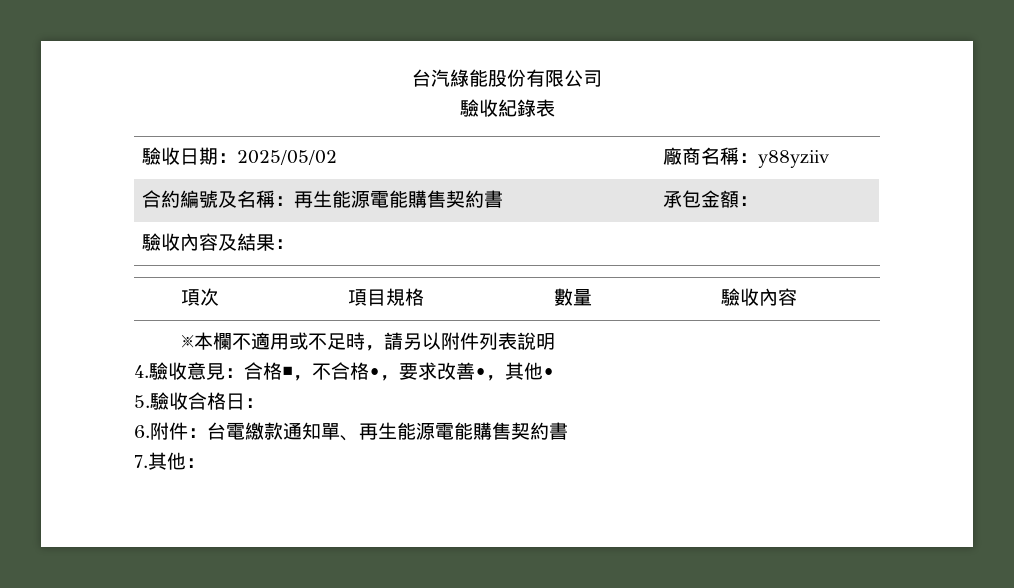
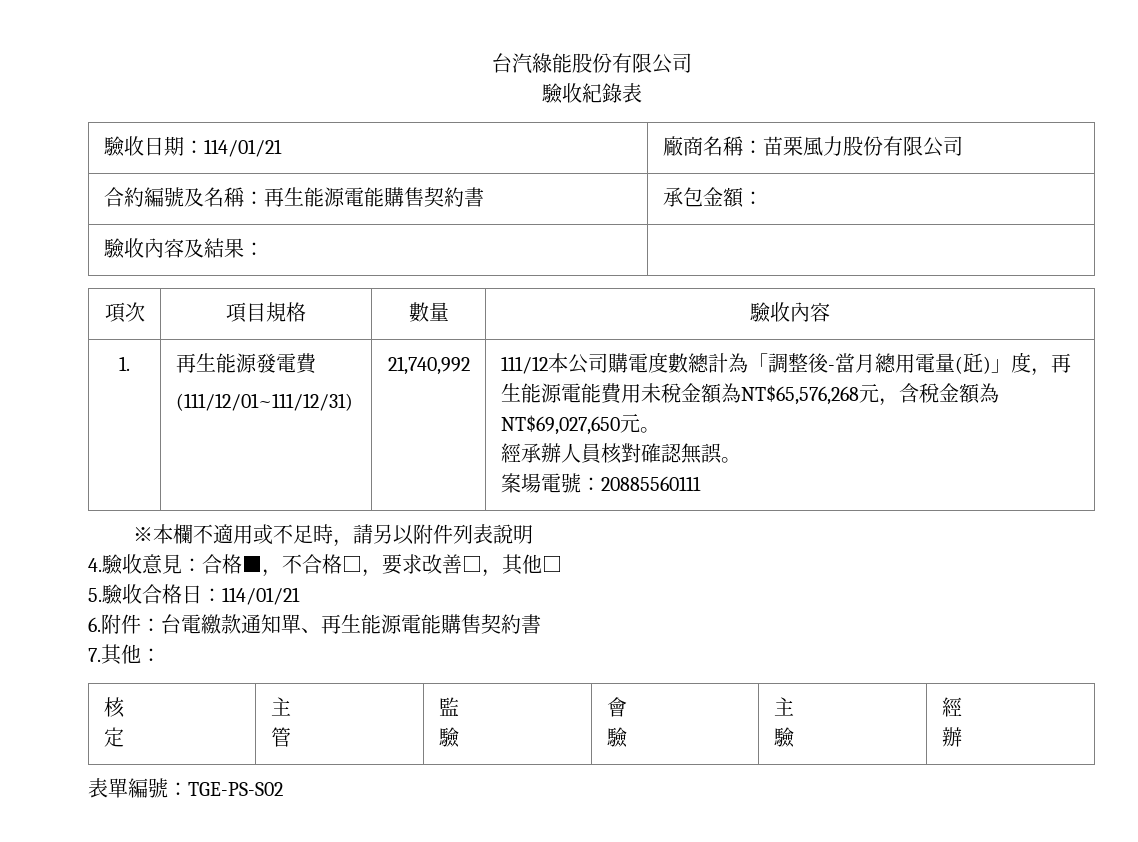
- 驗收日期：2025/05/02 | 廠商名稱：y88yziiv
+ 驗收日期：114/01/21 | 廠商名稱：苗栗風力股份有限公司
+ 1. | 再生能源發電費
+ (111/12/01~111/12/31) | 21,740,992 | 111/12本公司購電度數總計為「調整後-當月總用電量(瓩)」度，再生能源電能費用未稅金額為NT$65,576,268元，含稅金額為NT$69,027,650元。
+ 經承辦人員核對確認無誤。
+ 案場電號：20885560111
- 4.驗收意見：合格■，不合格•，要求改善•，其他•
+ 4.驗收意見：合格■，不合格□，要求改善□，其他□
- 5.驗收合格日：
+ 5.驗收合格日：114/01/21
  7.其他：
+ 核
+ 定 | 主
+ 管 | 監
+ 驗 | 會
+ 驗 | 主
+ 驗 | 經
+ 辦
+ 表單編號：TGE-PS-S02

